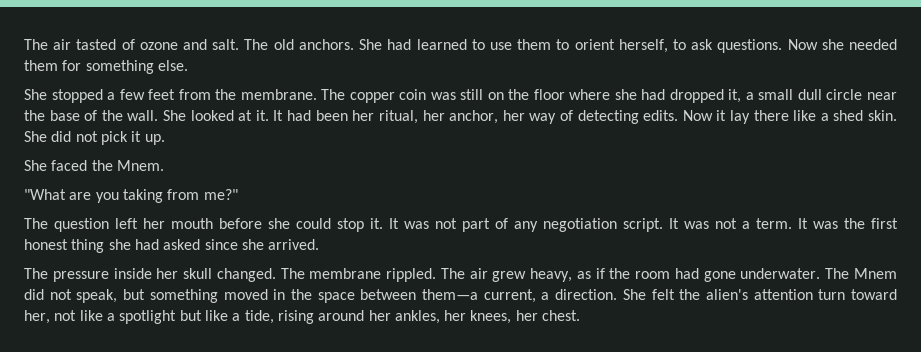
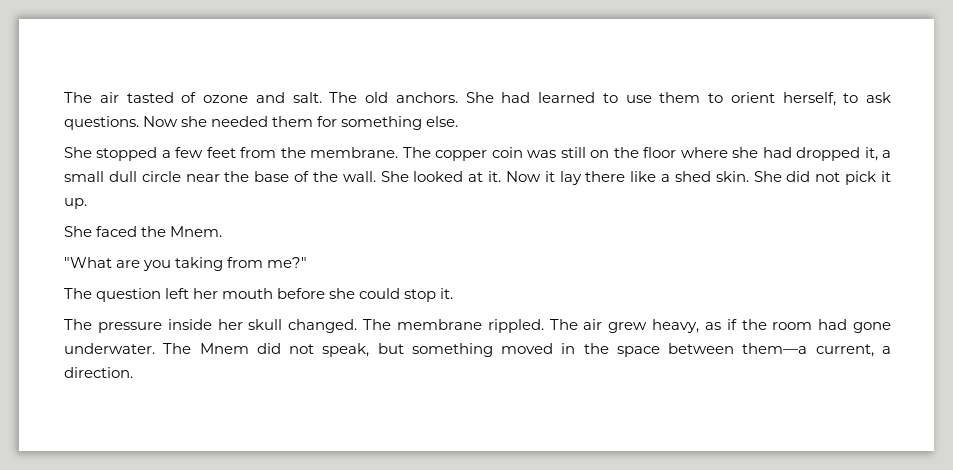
- It had been her ritual, her anchor, her way of detecting edits.
- It was not part of any negotiation script. It was not a term. It was the first honest thing she had asked since she arrived.
- She felt the alien's attention turn toward her, not like a spotlight but like a tide, rising around her ankles, her knees, her chest.

